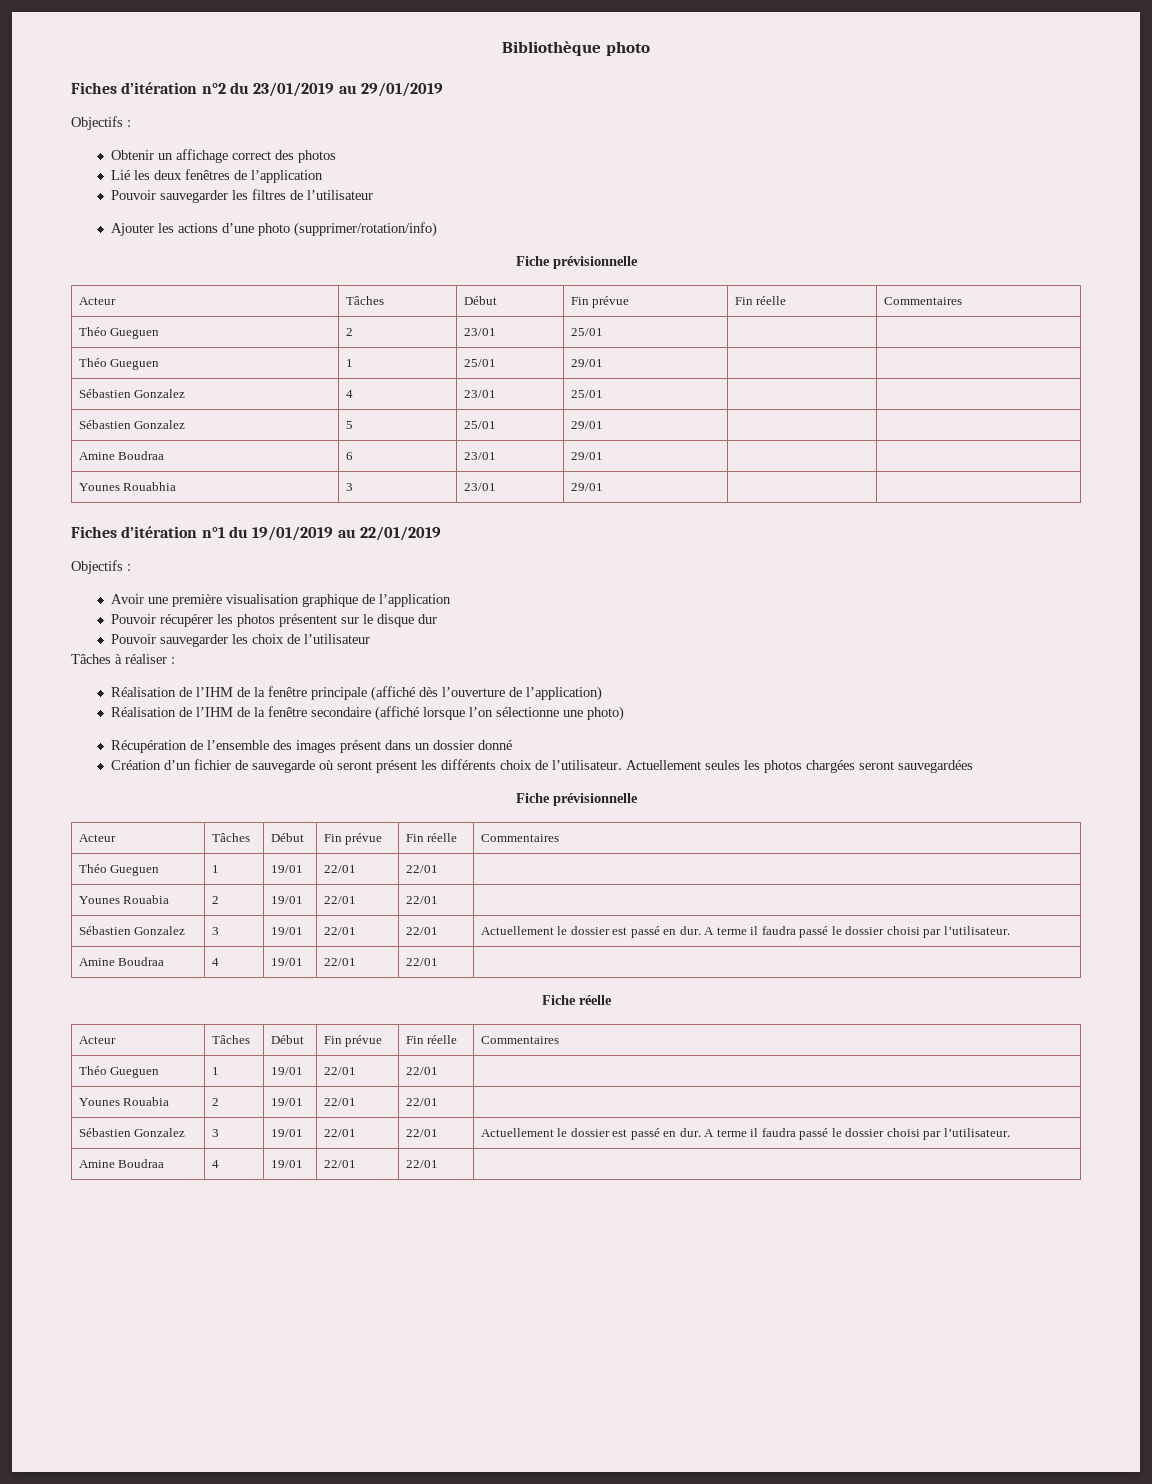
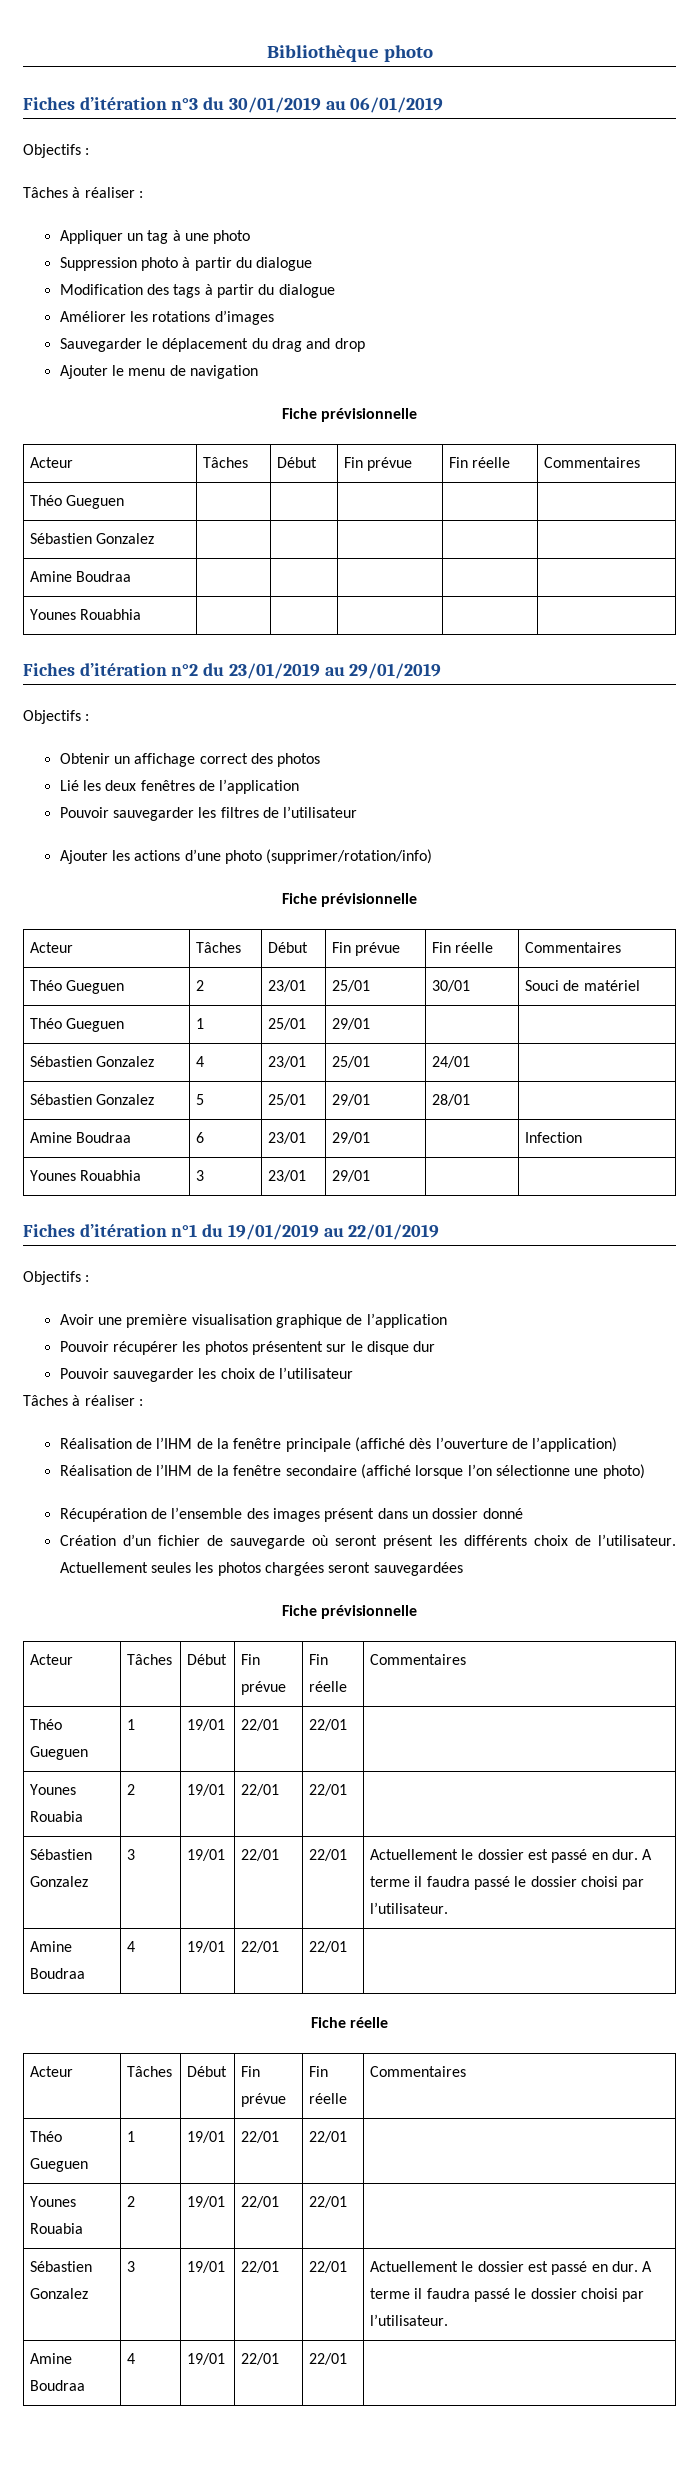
+ Fiches d’itération n°3 du 30/01/2019 au 06/01/2019
+ Objectifs :
+ Tâches à réaliser :
+ Appliquer un tag à une photo
+ Suppression photo à partir du dialogue
+ Modification des tags à partir du dialogue
+ Améliorer les rotations d’images
+ Sauvegarder le déplacement du drag and drop
+ Ajouter le menu de navigation
+ Fiche prévisionnelle
+ Acteur | Tâches | Début | Fin prévue | Fin réelle | Commentaires
+ Théo Gueguen | | | | |
+ Sébastien Gonzalez | | | | |
+ Amine Boudraa | | | | |
+ Younes Rouabhia | | | | |
- Théo Gueguen | 2 | 23/01 | 25/01 | |
+ Théo Gueguen | 2 | 23/01 | 25/01 | 30/01 | Souci de matériel
- Sébastien Gonzalez | 4 | 23/01 | 25/01 | |
+ Sébastien Gonzalez | 4 | 23/01 | 25/01 | 24/01 |
- Sébastien Gonzalez | 5 | 25/01 | 29/01 | |
+ Sébastien Gonzalez | 5 | 25/01 | 29/01 | 28/01 |
- Amine Boudraa | 6 | 23/01 | 29/01 | |
+ Amine Boudraa | 6 | 23/01 | 29/01 | | Infection

